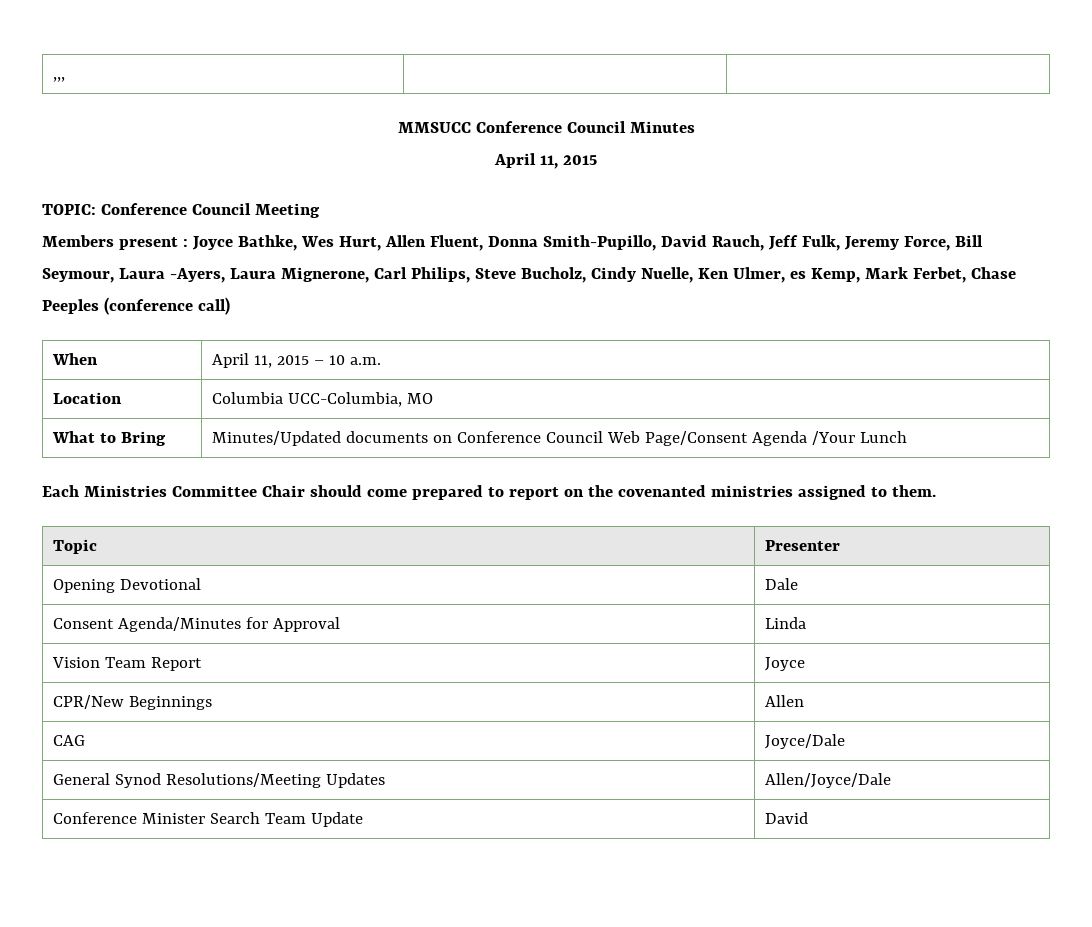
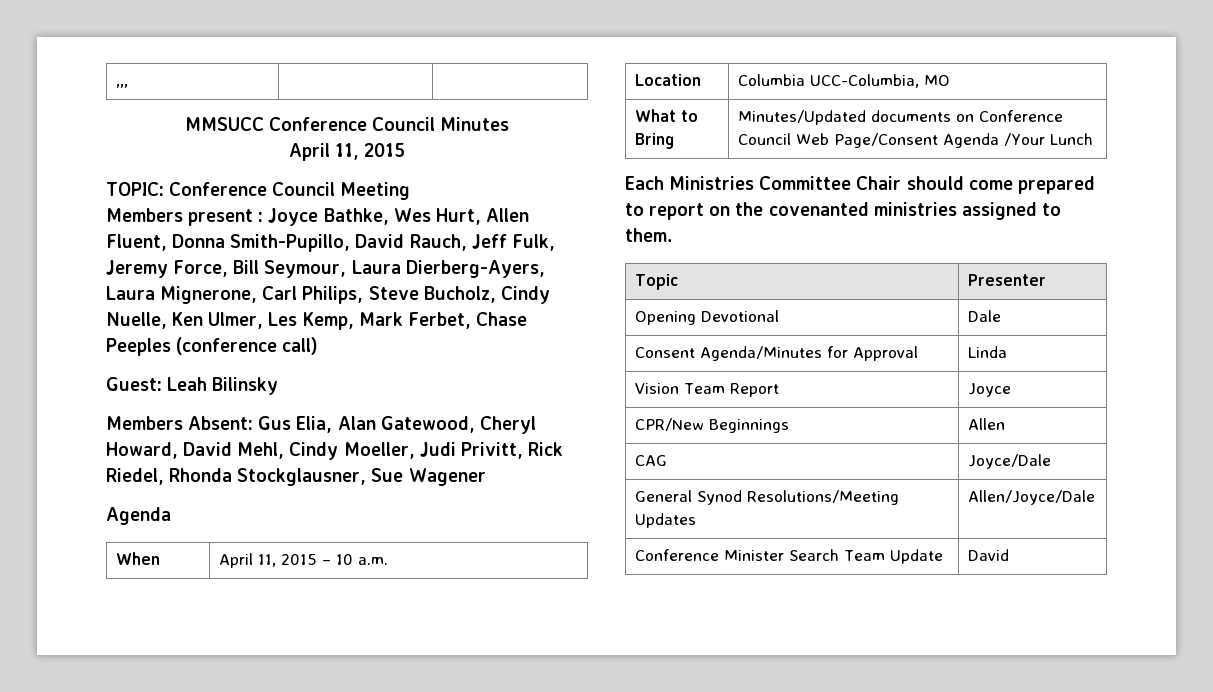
- Members present : Joyce Bathke, Wes Hurt, Allen Fluent, Donna Smith-Pupillo, David Rauch, Jeff Fulk, Jeremy Force, Bill Seymour, Laura -Ayers, Laura Mignerone, Carl Philips, Steve Bucholz, Cindy Nuelle, Ken Ulmer, es Kemp, Mark Ferbet, Chase Peeples (conference call)
+ Members present : Joyce Bathke, Wes Hurt, Allen Fluent, Donna Smith-Pupillo, David Rauch, Jeff Fulk, Jeremy Force, Bill Seymour, Laura Dierberg-Ayers, Laura Mignerone, Carl Philips, Steve Bucholz, Cindy Nuelle, Ken Ulmer, Les Kemp, Mark Ferbet, Chase Peeples (conference call)
+ Guest: Leah Bilinsky
+ Members Absent: Gus Elia, Alan Gatewood, Cheryl Howard, David Mehl, Cindy Moeller, Judi Privitt, Rick Riedel, Rhonda Stockglausner, Sue Wagener
+ Agenda

